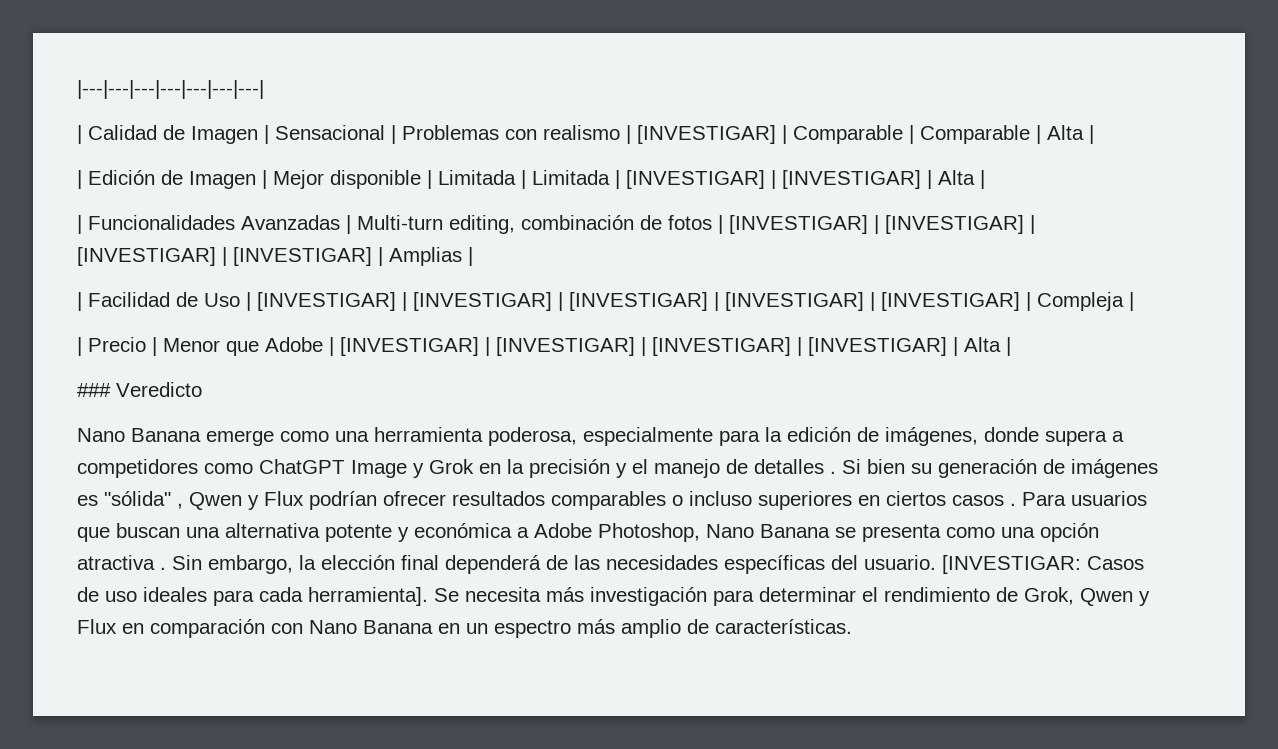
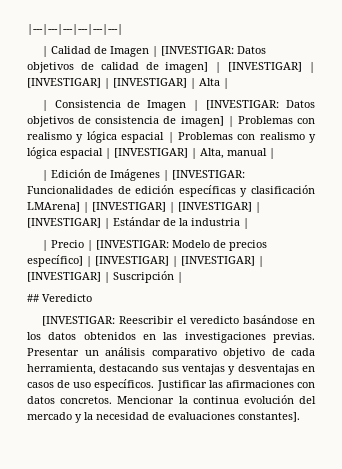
- |---|---|---|---|---|---|---|
+ |---|---|---|---|---|---|
- | Calidad de Imagen | Sensacional | Problemas con realismo | [INVESTIGAR] | Comparable | Comparable | Alta |
- | Edición de Imagen | Mejor disponible | Limitada | Limitada | [INVESTIGAR] | [INVESTIGAR] | Alta |
- | Funcionalidades Avanzadas | Multi-turn editing, combinación de fotos | [INVESTIGAR] | [INVESTIGAR] | [INVESTIGAR] | [INVESTIGAR] | Amplias |
- | Facilidad de Uso | [INVESTIGAR] | [INVESTIGAR] | [INVESTIGAR] | [INVESTIGAR] | [INVESTIGAR] | Compleja |
- | Precio | Menor que Adobe | [INVESTIGAR] | [INVESTIGAR] | [INVESTIGAR] | [INVESTIGAR] | Alta |
+ | Calidad de Imagen | [INVESTIGAR: Datos objetivos de calidad de imagen] | [INVESTIGAR] | [INVESTIGAR] | [INVESTIGAR] | Alta |
- ### Veredicto
- Nano Banana emerge como una herramienta poderosa, especialmente para la edición de imágenes, donde supera a competidores como ChatGPT Image y Grok en la precisión y el manejo de detalles . Si bien su generación de imágenes es "sólida" , Qwen y Flux podrían ofrecer resultados comparables o incluso superiores en ciertos casos . Para usuarios que buscan una alternativa potente y económica a Adobe Photoshop, Nano Banana se presenta como una opción atractiva . Sin embargo, la elección final dependerá de las necesidades específicas del usuario. [INVESTIGAR: Casos de uso ideales para cada herramienta]. Se necesita más investigación para determinar el rendimiento de Grok, Qwen y Flux en comparación con Nano Banana en un espectro más amplio de características.
+ | Consistencia de Imagen | [INVESTIGAR: Datos objetivos de consistencia de imagen] | Problemas con realismo y lógica espacial | Problemas con realismo y lógica espacial | [INVESTIGAR] | Alta, manual |
+ | Edición de Imágenes | [INVESTIGAR: Funcionalidades de edición específicas y clasificación LMArena] | [INVESTIGAR] | [INVESTIGAR] | [INVESTIGAR] | Estándar de la industria |
+ | Precio | [INVESTIGAR: Modelo de precios específico] | [INVESTIGAR] | [INVESTIGAR] | [INVESTIGAR] | Suscripción |
+ ## Veredicto
+ [INVESTIGAR: Reescribir el veredicto basándose en los datos obtenidos en las investigaciones previas. Presentar un análisis comparativo objetivo de cada herramienta, destacando sus ventajas y desventajas en casos de uso específicos. Justificar las afirmaciones con datos concretos. Mencionar la continua evolución del mercado y la necesidad de evaluaciones constantes].

